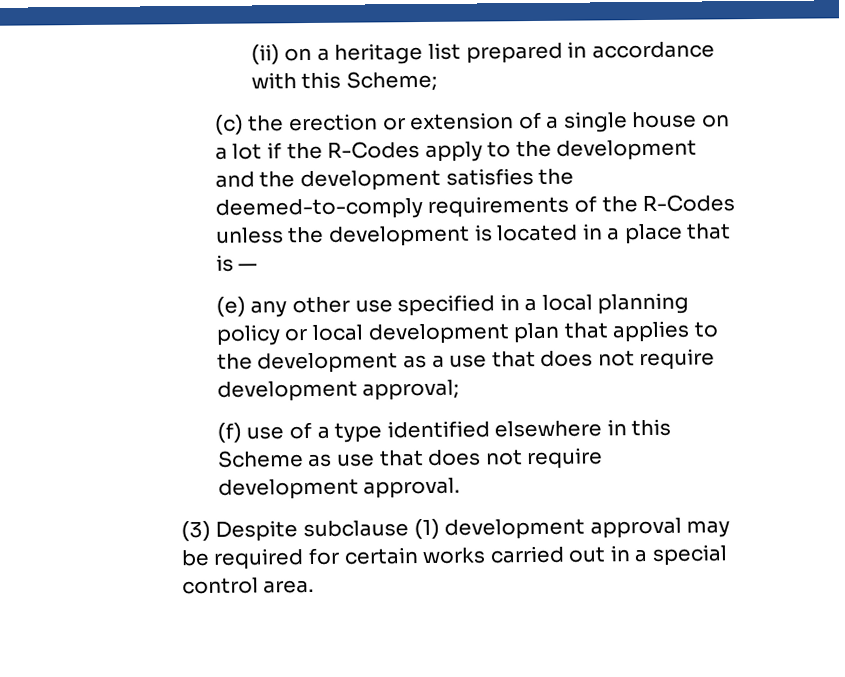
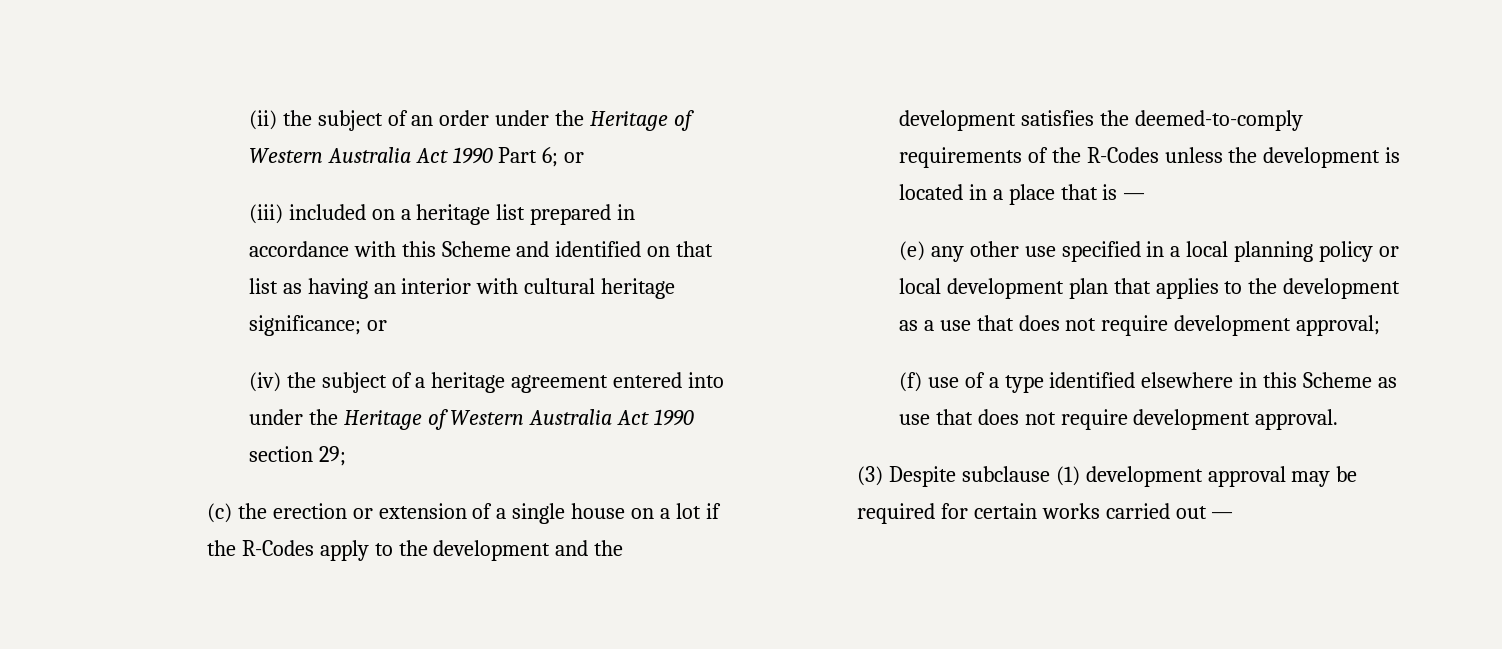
- (ii) on a heritage list prepared in accordance with this Scheme;
+ (ii) the subject of an order under the Heritage of Western Australia Act 1990 Part 6; or
+ (iii) included on a heritage list prepared in accordance with this Scheme and identified on that list as having an interior with cultural heritage significance; or
+ (iv) the subject of a heritage agreement entered into under the Heritage of Western Australia Act 1990 section 29;
- (3) Despite subclause (1) development approval may be required for certain works carried out in a special control area.
+ (3) Despite subclause (1) development approval may be required for certain works carried out —

